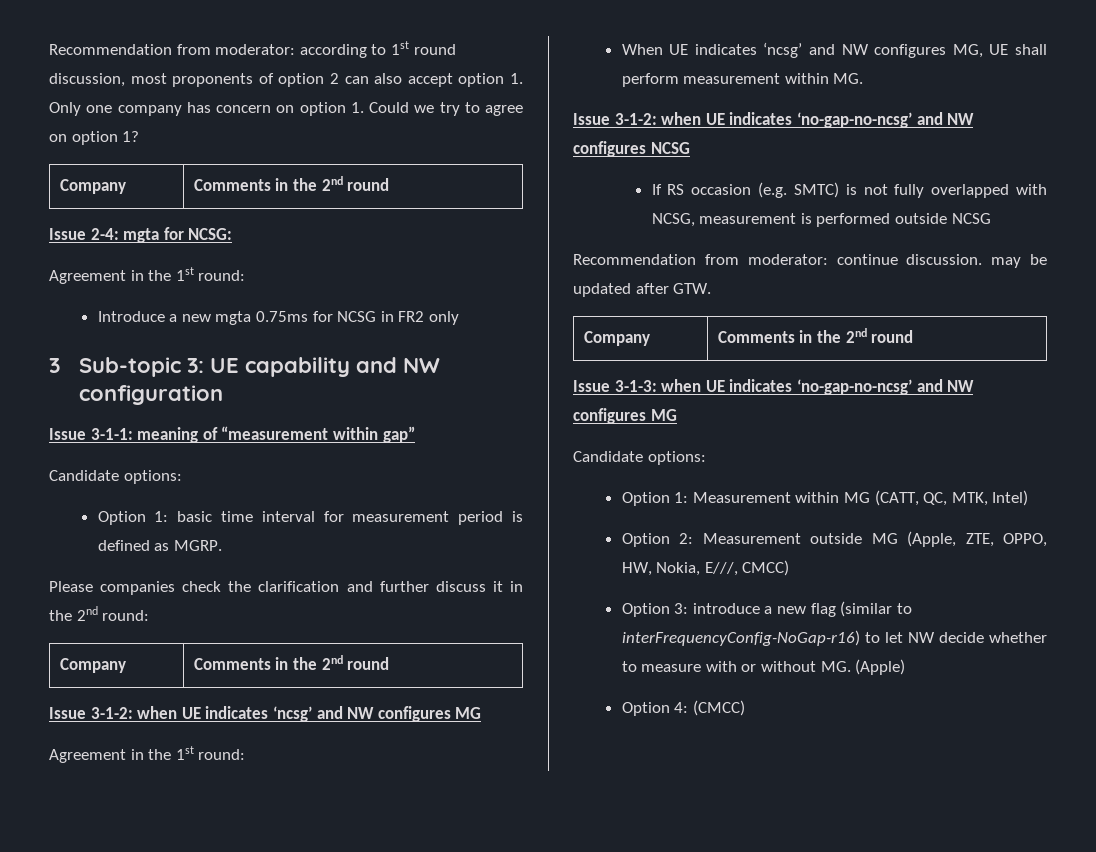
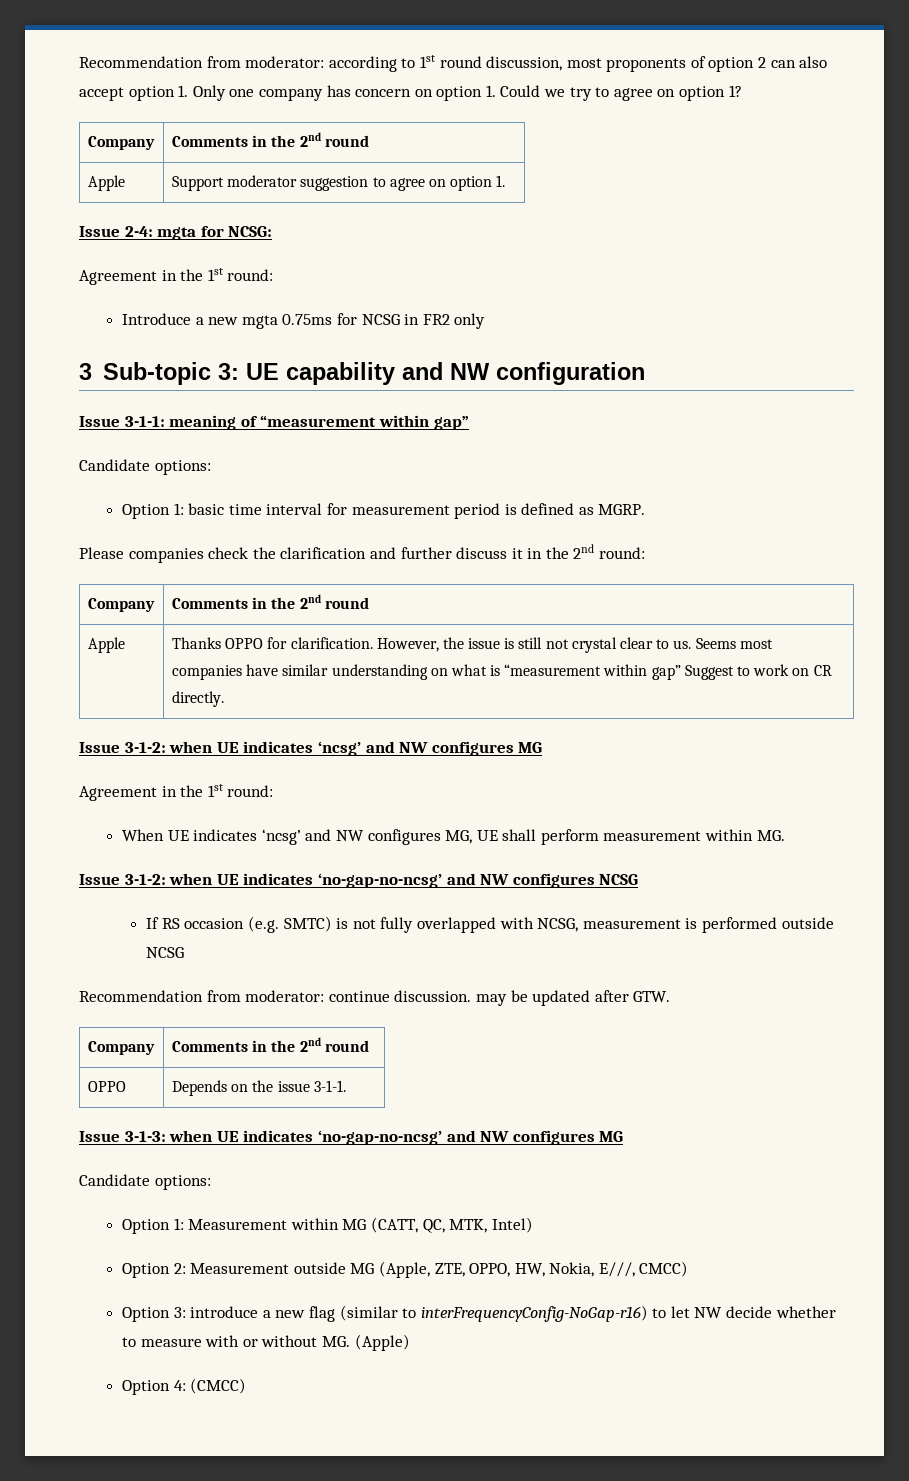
+ Apple | Support moderator suggestion to agree on option 1.
+ Apple | Thanks OPPO for clarification. However, the issue is still not crystal clear to us. Seems most companies have similar understanding on what is “measurement within gap” Suggest to work on CR directly.
+ OPPO | Depends on the issue 3-1-1.

